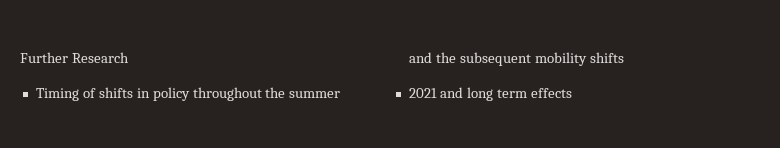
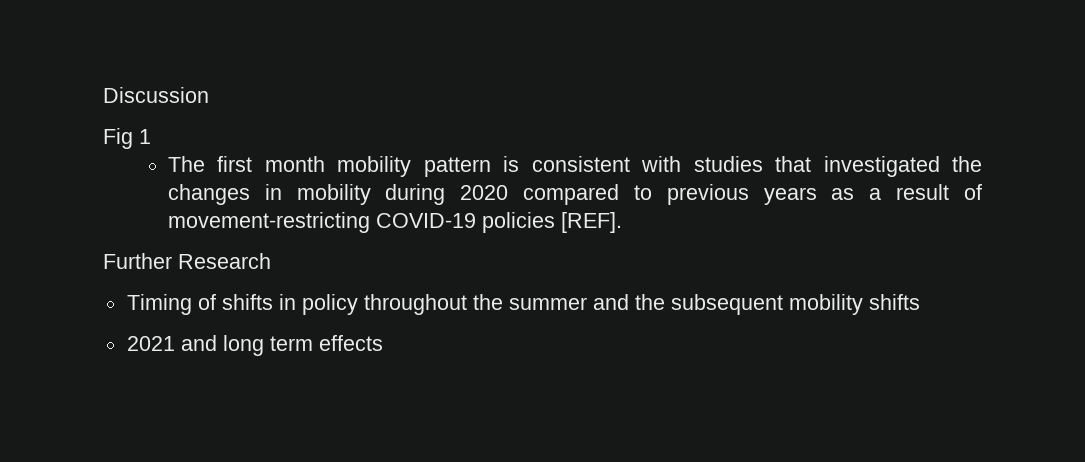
+ Discussion
+ Fig 1
+ The first month mobility pattern is consistent with studies that investigated the changes in mobility during 2020 compared to previous years as a result of movement-restricting COVID-19 policies [REF].

